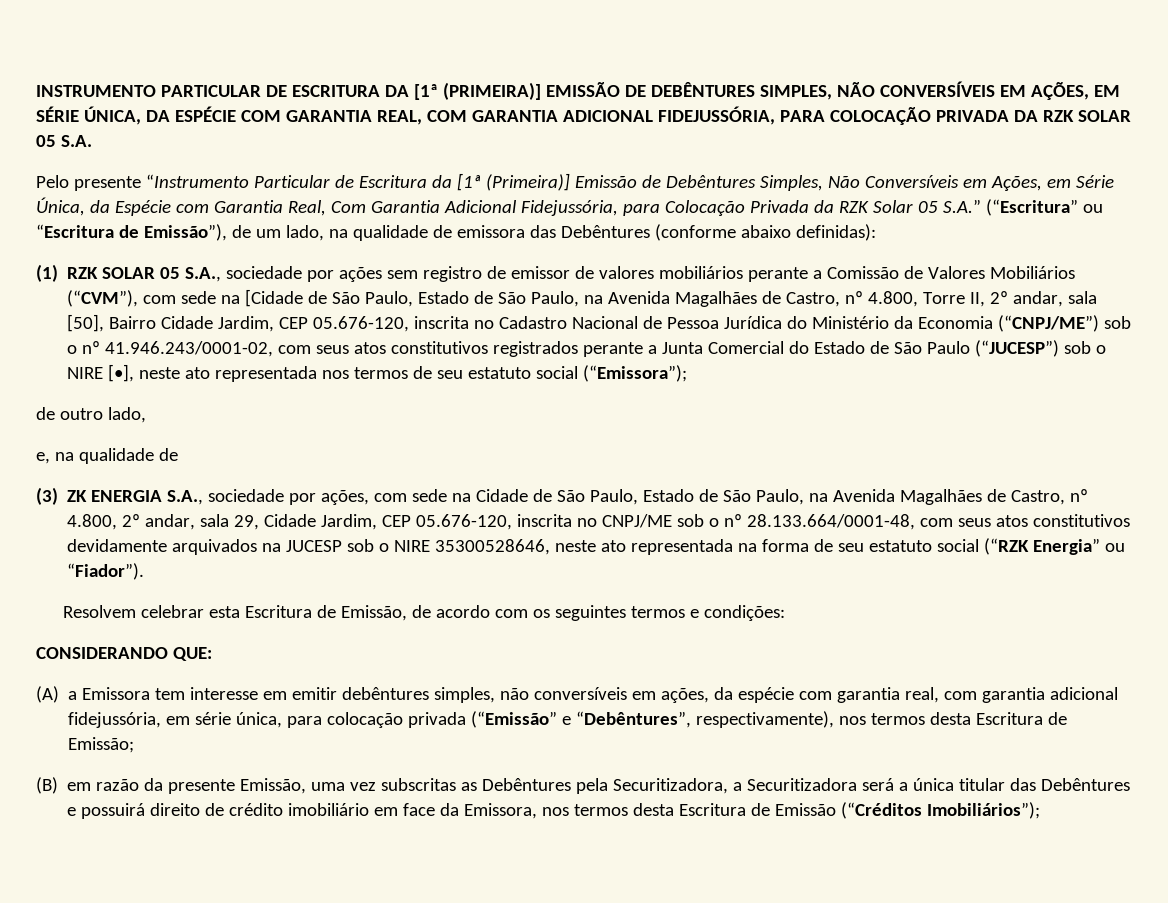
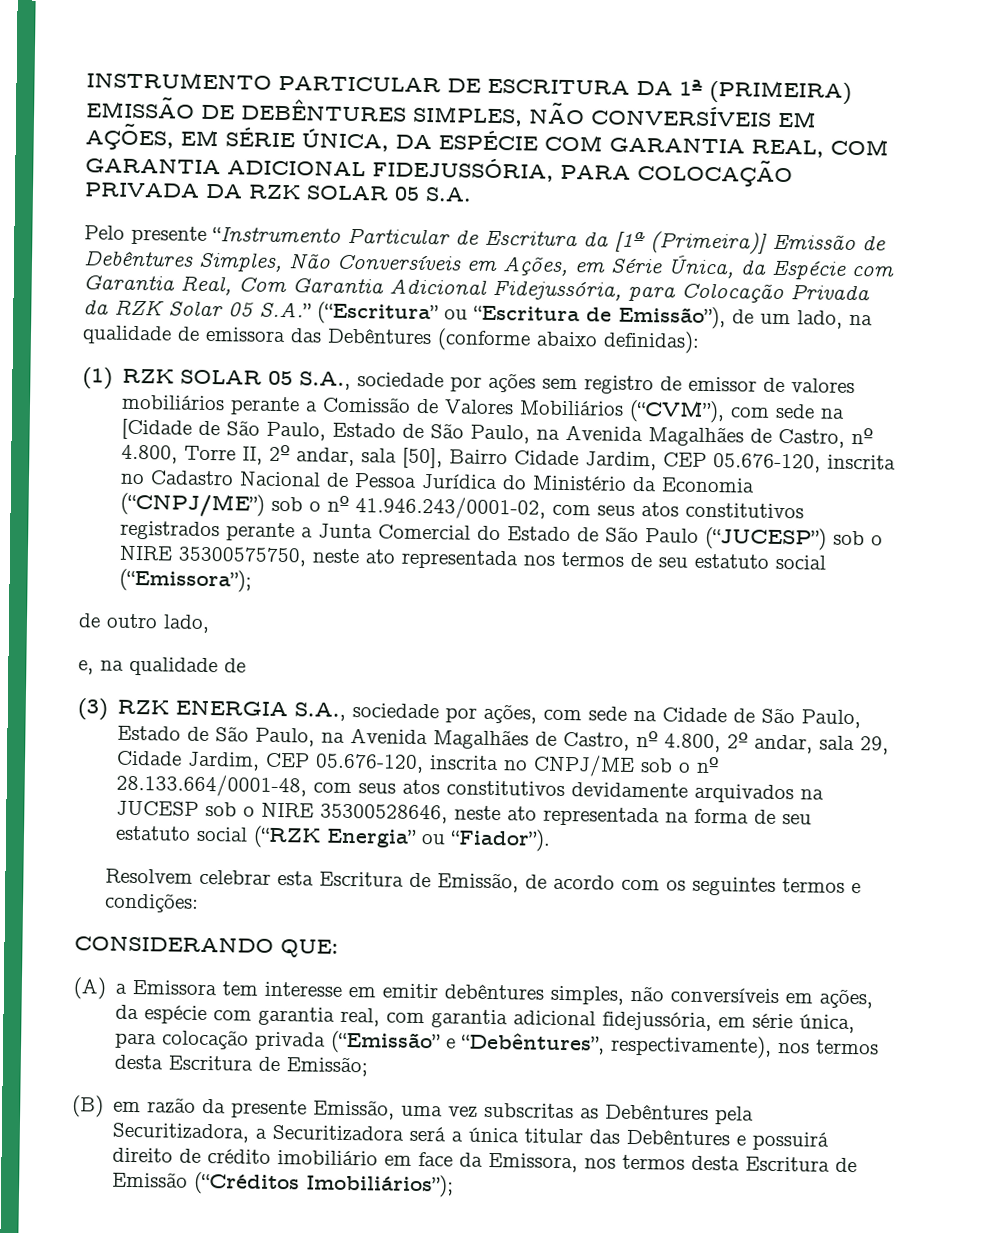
- INSTRUMENTO PARTICULAR DE ESCRITURA DA [1ª (PRIMEIRA)] EMISSÃO DE DEBÊNTURES SIMPLES, NÃO CONVERSÍVEIS EM AÇÕES, EM SÉRIE ÚNICA, DA ESPÉCIE COM GARANTIA REAL, COM GARANTIA ADICIONAL FIDEJUSSÓRIA, PARA COLOCAÇÃO PRIVADA DA RZK SOLAR 05 S.A.
+ INSTRUMENTO PARTICULAR DE ESCRITURA DA 1ª (PRIMEIRA) EMISSÃO DE DEBÊNTURES SIMPLES, NÃO CONVERSÍVEIS EM AÇÕES, EM SÉRIE ÚNICA, DA ESPÉCIE COM GARANTIA REAL, COM GARANTIA ADICIONAL FIDEJUSSÓRIA, PARA COLOCAÇÃO PRIVADA DA RZK SOLAR 05 S.A.
- (1) RZK SOLAR 05 S.A., sociedade por ações sem registro de emissor de valores mobiliários perante a Comissão de Valores Mobiliários (“CVM”), com sede na [Cidade de São Paulo, Estado de São Paulo, na Avenida Magalhães de Castro, nº 4.800, Torre II, 2º andar, sala [50], Bairro Cidade Jardim, CEP 05.676-120, inscrita no Cadastro Nacional de Pessoa Jurídica do Ministério da Economia (“CNPJ/ME”) sob o nº 41.946.243/0001-02, com seus atos constitutivos registrados perante a Junta Comercial do Estado de São Paulo (“JUCESP”) sob o NIRE [•], neste ato representada nos termos de seu estatuto social (“Emissora”);
+ (1) RZK SOLAR 05 S.A., sociedade por ações sem registro de emissor de valores mobiliários perante a Comissão de Valores Mobiliários (“CVM”), com sede na [Cidade de São Paulo, Estado de São Paulo, na Avenida Magalhães de Castro, nº 4.800, Torre II, 2º andar, sala [50], Bairro Cidade Jardim, CEP 05.676-120, inscrita no Cadastro Nacional de Pessoa Jurídica do Ministério da Economia (“CNPJ/ME”) sob o nº 41.946.243/0001-02, com seus atos constitutivos registrados perante a Junta Comercial do Estado de São Paulo (“JUCESP”) sob o NIRE 35300575750, neste ato representada nos termos de seu estatuto social (“Emissora”);
- (3) ZK ENERGIA S.A., sociedade por ações, com sede na Cidade de São Paulo, Estado de São Paulo, na Avenida Magalhães de Castro, nº 4.800, 2º andar, sala 29, Cidade Jardim, CEP 05.676-120, inscrita no CNPJ/ME sob o nº 28.133.664/0001-48, com seus atos constitutivos devidamente arquivados na JUCESP sob o NIRE 35300528646, neste ato representada na forma de seu estatuto social (“RZK Energia” ou “Fiador”).
+ (3) RZK ENERGIA S.A., sociedade por ações, com sede na Cidade de São Paulo, Estado de São Paulo, na Avenida Magalhães de Castro, nº 4.800, 2º andar, sala 29, Cidade Jardim, CEP 05.676-120, inscrita no CNPJ/ME sob o nº 28.133.664/0001-48, com seus atos constitutivos devidamente arquivados na JUCESP sob o NIRE 35300528646, neste ato representada na forma de seu estatuto social (“RZK Energia” ou “Fiador”).

